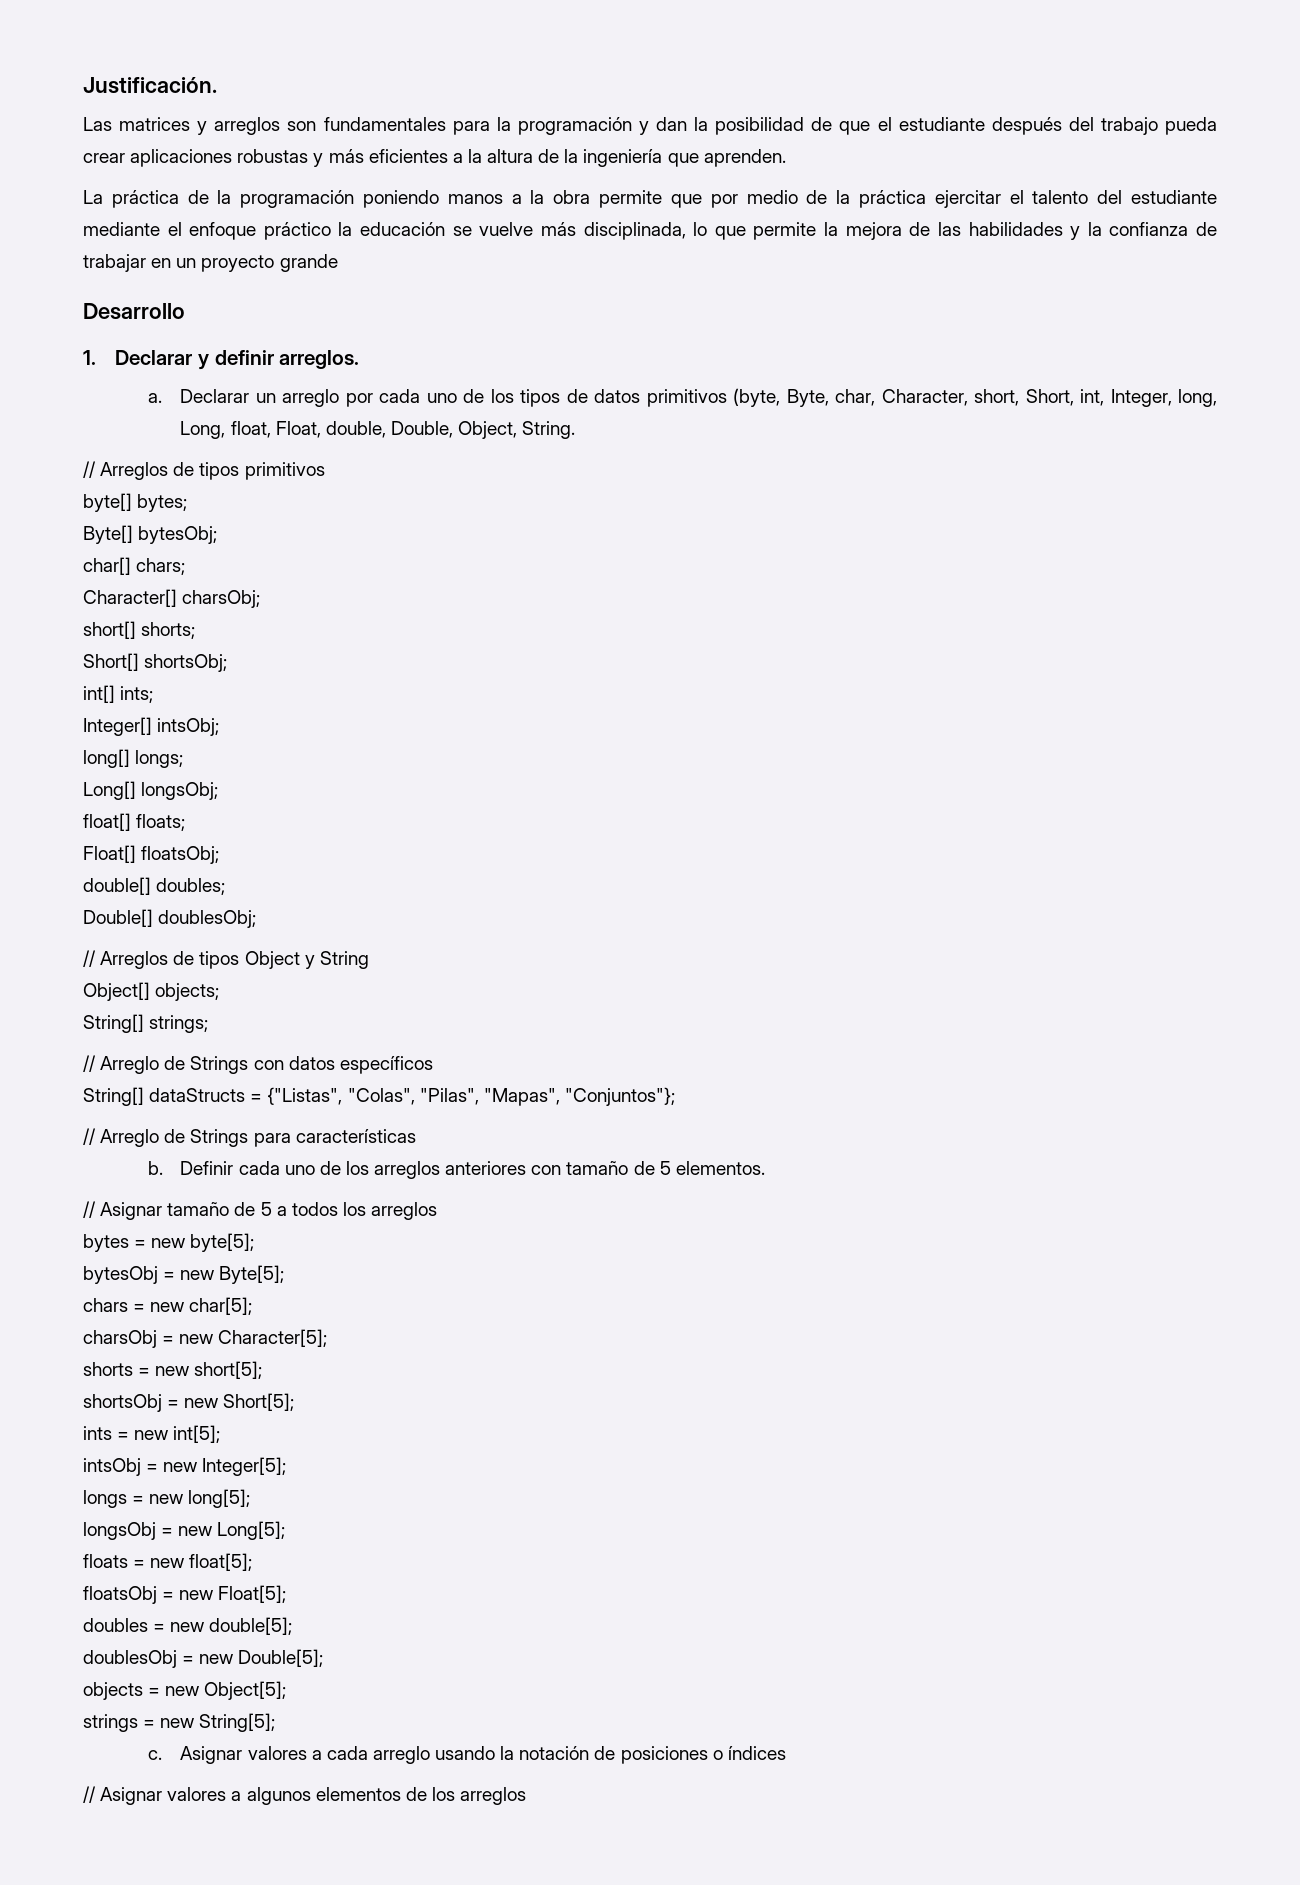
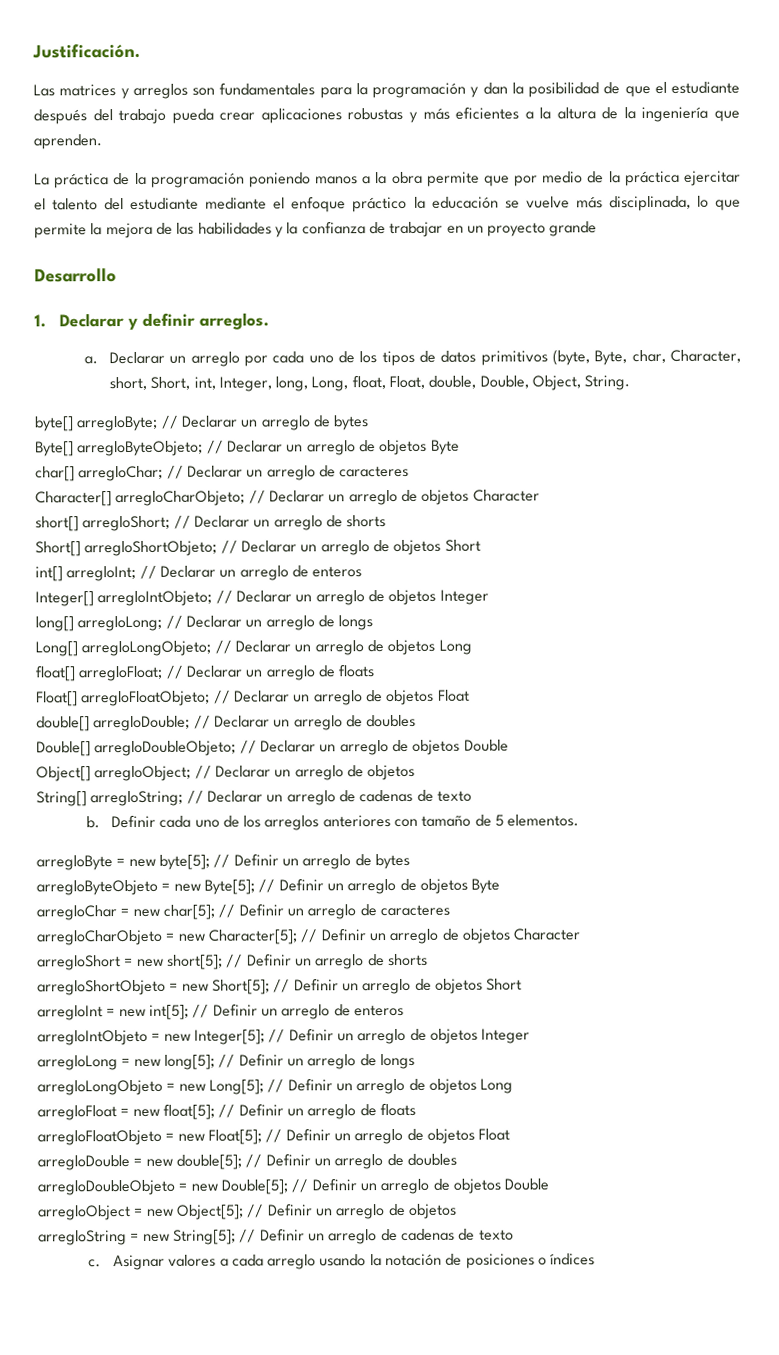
- // Arreglos de tipos primitivos
- byte[] bytes;
- Byte[] bytesObj;
- char[] chars;
- Character[] charsObj;
- short[] shorts;
- Short[] shortsObj;
- int[] ints;
- Integer[] intsObj;
- long[] longs;
- Long[] longsObj;
- float[] floats;
- Float[] floatsObj;
- double[] doubles;
- Double[] doublesObj;
- // Arreglos de tipos Object y String
- Object[] objects;
- String[] strings;
- // Arreglo de Strings con datos específicos
- String[] dataStructs = {"Listas", "Colas", "Pilas", "Mapas", "Conjuntos"};
- // Arreglo de Strings para características
+ byte[] arregloByte; // Declarar un arreglo de bytes
+ Byte[] arregloByteObjeto; // Declarar un arreglo de objetos Byte
+ char[] arregloChar; // Declarar un arreglo de caracteres
+ Character[] arregloCharObjeto; // Declarar un arreglo de objetos Character
+ short[] arregloShort; // Declarar un arreglo de shorts
+ Short[] arregloShortObjeto; // Declarar un arreglo de objetos Short
+ int[] arregloInt; // Declarar un arreglo de enteros
+ Integer[] arregloIntObjeto; // Declarar un arreglo de objetos Integer
+ long[] arregloLong; // Declarar un arreglo de longs
+ Long[] arregloLongObjeto; // Declarar un arreglo de objetos Long
+ float[] arregloFloat; // Declarar un arreglo de floats
+ Float[] arregloFloatObjeto; // Declarar un arreglo de objetos Float
+ double[] arregloDouble; // Declarar un arreglo de doubles
+ Double[] arregloDoubleObjeto; // Declarar un arreglo de objetos Double
+ Object[] arregloObject; // Declarar un arreglo de objetos
+ String[] arregloString; // Declarar un arreglo de cadenas de texto
- // Asignar tamaño de 5 a todos los arreglos
- bytes = new byte[5];
- bytesObj = new Byte[5];
- chars = new char[5];
- charsObj = new Character[5];
- shorts = new short[5];
- shortsObj = new Short[5];
- ints = new int[5];
- intsObj = new Integer[5];
- longs = new long[5];
- longsObj = new Long[5];
- floats = new float[5];
- floatsObj = new Float[5];
- doubles = new double[5];
- doublesObj = new Double[5];
- objects = new Object[5];
- strings = new String[5];
+ arregloByte = new byte[5]; // Definir un arreglo de bytes
+ arregloByteObjeto = new Byte[5]; // Definir un arreglo de objetos Byte
+ arregloChar = new char[5]; // Definir un arreglo de caracteres
+ arregloCharObjeto = new Character[5]; // Definir un arreglo de objetos Character
+ arregloShort = new short[5]; // Definir un arreglo de shorts
+ arregloShortObjeto = new Short[5]; // Definir un arreglo de objetos Short
+ arregloInt = new int[5]; // Definir un arreglo de enteros
+ arregloIntObjeto = new Integer[5]; // Definir un arreglo de objetos Integer
+ arregloLong = new long[5]; // Definir un arreglo de longs
+ arregloLongObjeto = new Long[5]; // Definir un arreglo de objetos Long
+ arregloFloat = new float[5]; // Definir un arreglo de floats
+ arregloFloatObjeto = new Float[5]; // Definir un arreglo de objetos Float
+ arregloDouble = new double[5]; // Definir un arreglo de doubles
+ arregloDoubleObjeto = new Double[5]; // Definir un arreglo de objetos Double
+ arregloObject = new Object[5]; // Definir un arreglo de objetos
+ arregloString = new String[5]; // Definir un arreglo de cadenas de texto
- // Asignar valores a algunos elementos de los arreglos

